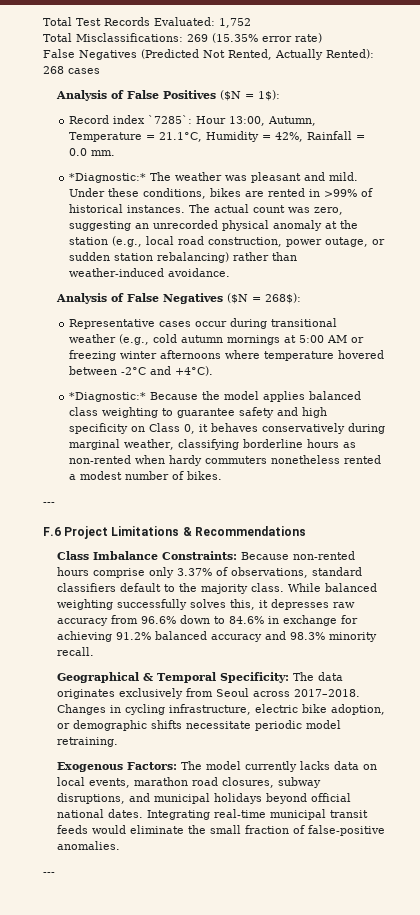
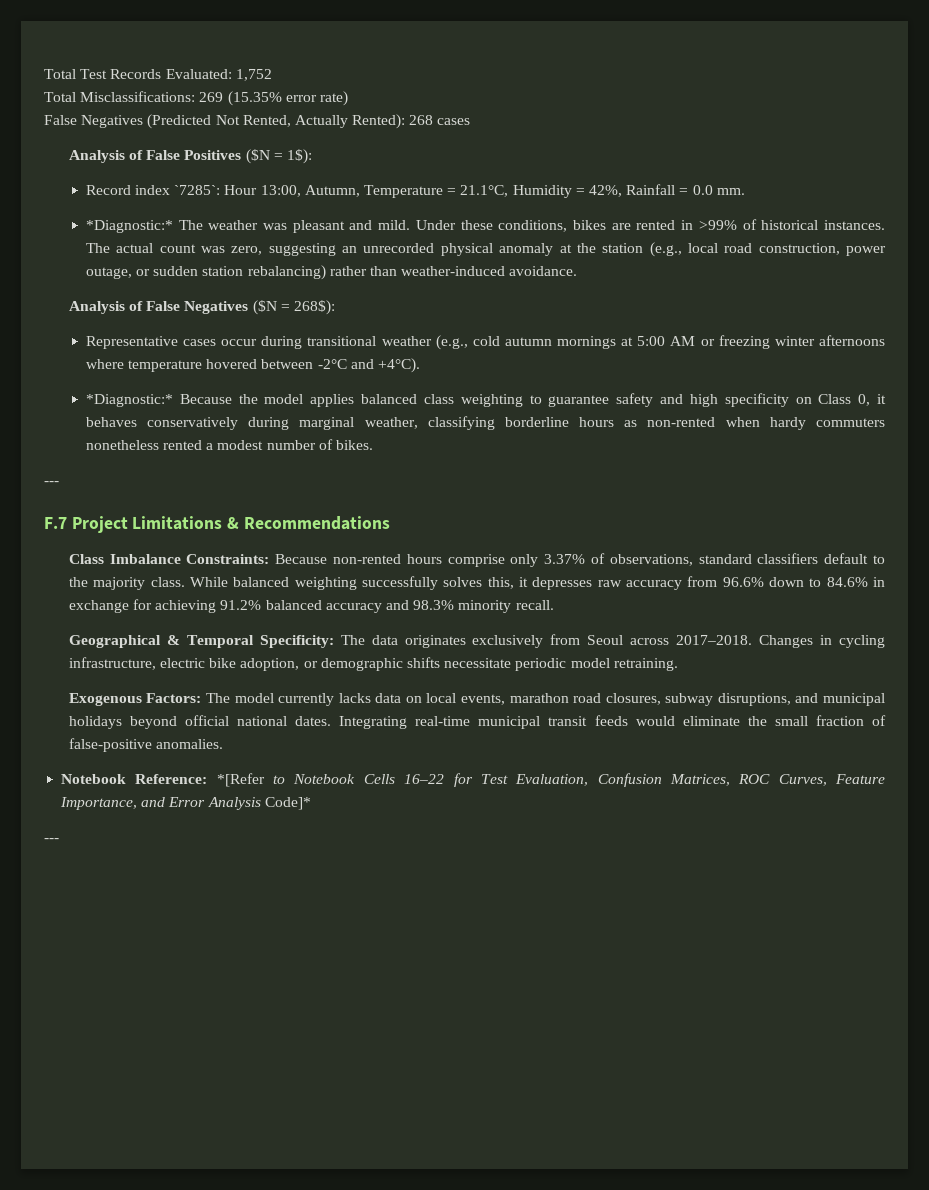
- F.6 Project Limitations & Recommendations
+ F.7 Project Limitations & Recommendations
+ Notebook Reference: *[Refer to Notebook Cells 16–22 for Test Evaluation, Confusion Matrices, ROC Curves, Feature Importance, and Error Analysis Code]*

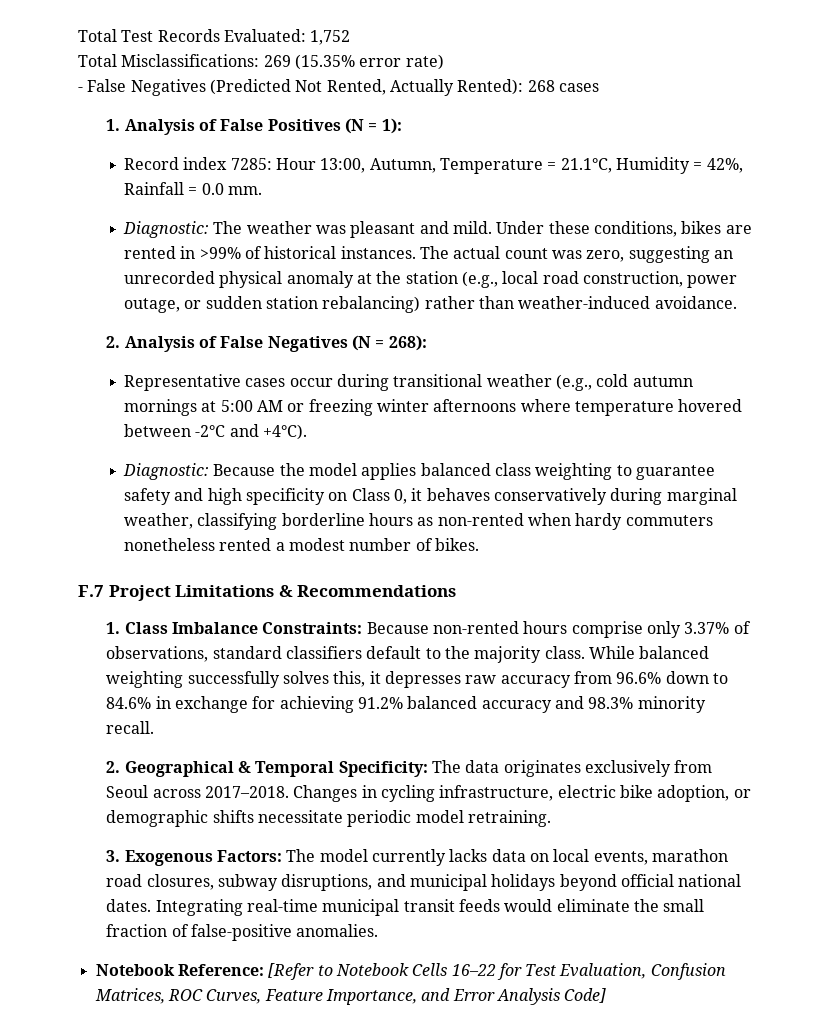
- False Negatives (Predicted Not Rented, Actually Rented): 268 cases
+ - False Negatives (Predicted Not Rented, Actually Rented): 268 cases
- Analysis of False Positives ($N = 1$):
+ 1. Analysis of False Positives (N = 1):
- Record index `7285`: Hour 13:00, Autumn, Temperature = 21.1°C, Humidity = 42%, Rainfall = 0.0 mm.
+ Record index 7285: Hour 13:00, Autumn, Temperature = 21.1°C, Humidity = 42%, Rainfall = 0.0 mm.
- *Diagnostic:* The weather was pleasant and mild.
+ Diagnostic: The weather was pleasant and mild.
- Analysis of False Negatives ($N = 268$):
+ 2. Analysis of False Negatives (N = 268):
- *Diagnostic:* Because the model applies balanced class weighting to guarantee safety and high specificity on Class 0, it behaves conservatively during marginal weather, classifying borderline hours as non-rented when hardy commuters nonetheless rented a modest number of bikes.
- ---
+ Diagnostic: Because the model applies balanced class weighting to guarantee safety and high specificity on Class 0, it behaves conservatively during marginal weather, classifying borderline hours as non-rented when hardy commuters nonetheless rented a modest number of bikes.
- Class Imbalance Constraints: Because non-rented hours comprise only 3.37% of observations, standard classifiers default to the majority class.
+ 1. Class Imbalance Constraints: Because non-rented hours comprise only 3.37% of observations, standard classifiers default to the majority class.
- Geographical & Temporal Specificity: The data originates exclusively from Seoul across 2017–2018.
+ 2. Geographical & Temporal Specificity: The data originates exclusively from Seoul across 2017–2018.
- Exogenous Factors: The model currently lacks data on local events, marathon road closures, subway disruptions, and municipal holidays beyond official national dates.
+ 3. Exogenous Factors: The model currently lacks data on local events, marathon road closures, subway disruptions, and municipal holidays beyond official national dates.
- Notebook Reference: *[Refer to Notebook Cells 16–22 for Test Evaluation, Confusion Matrices, ROC Curves, Feature Importance, and Error Analysis Code]*
- ---
+ Notebook Reference: [Refer to Notebook Cells 16–22 for Test Evaluation, Confusion Matrices, ROC Curves, Feature Importance, and Error Analysis Code]

